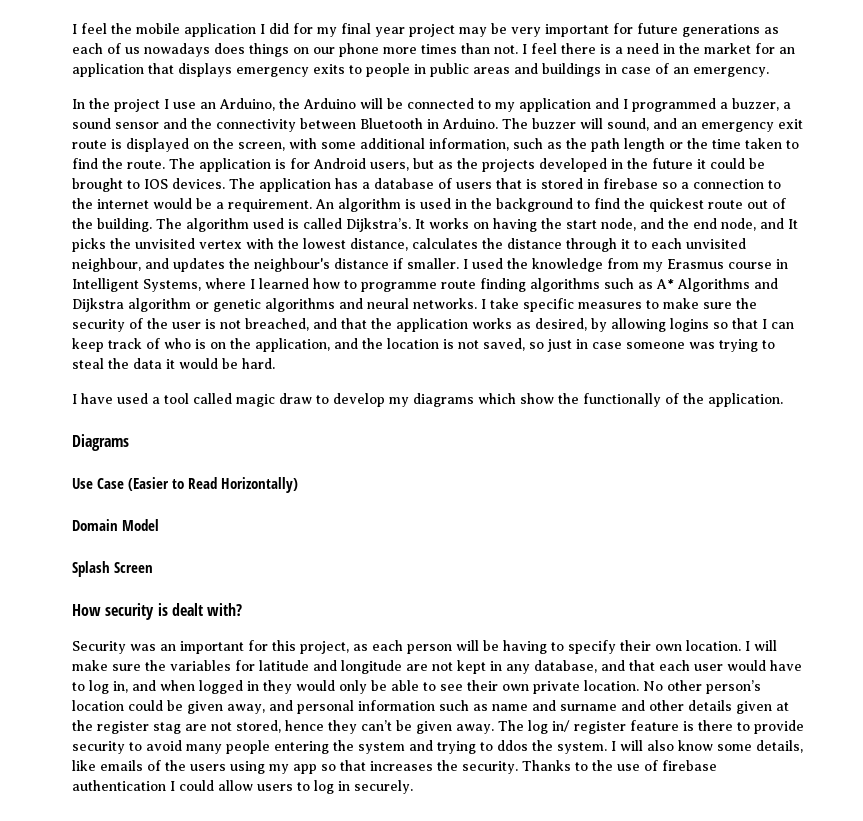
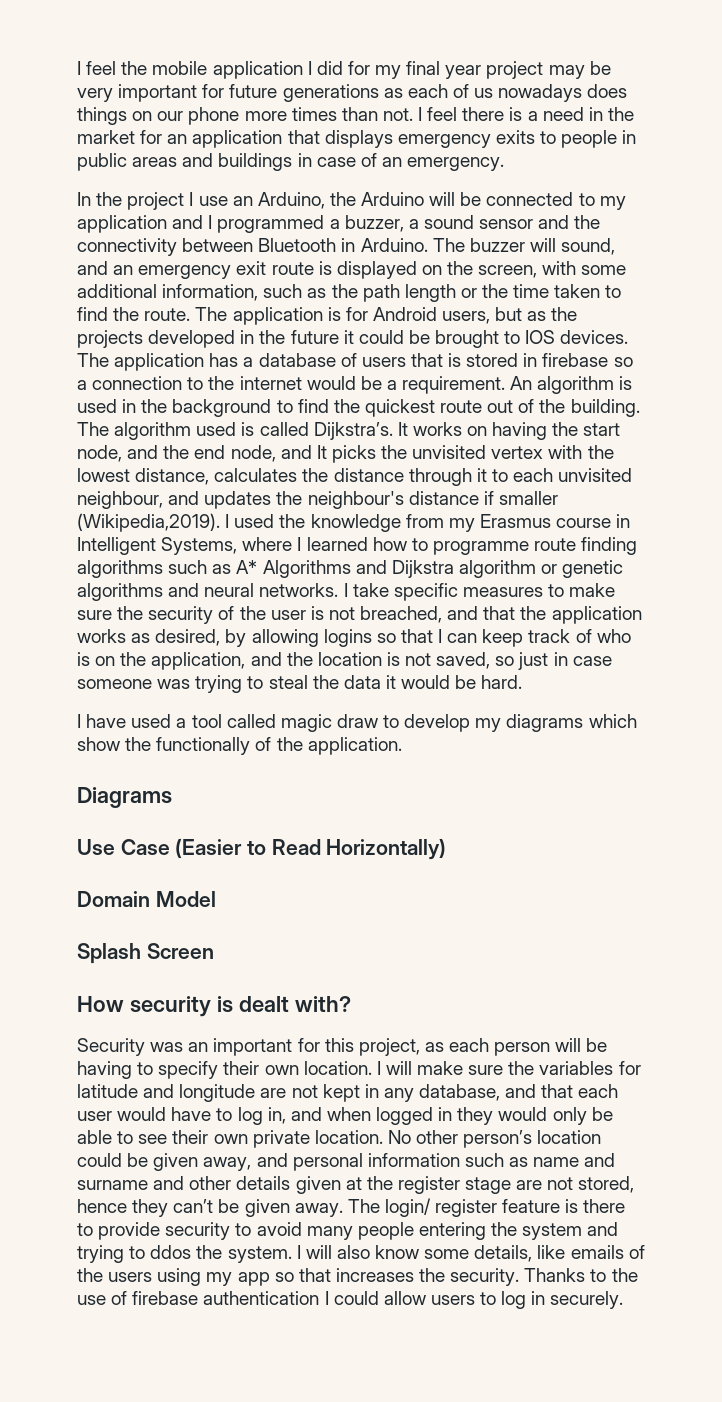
- It works on having the start node, and the end node, and It picks the unvisited vertex with the lowest distance, calculates the distance through it to each unvisited neighbour, and updates the neighbour's distance if smaller.
+ It works on having the start node, and the end node, and It picks the unvisited vertex with the lowest distance, calculates the distance through it to each unvisited neighbour, and updates the neighbour's distance if smaller (Wikipedia,2019).
- No other person’s location could be given away, and personal information such as name and surname and other details given at the register stag are not stored, hence they can’t be given away.
+ No other person’s location could be given away, and personal information such as name and surname and other details given at the register stage are not stored, hence they can’t be given away.
- The log in/ register feature is there to provide security to avoid many people entering the system and trying to ddos the system.
+ The login/ register feature is there to provide security to avoid many people entering the system and trying to ddos the system.

